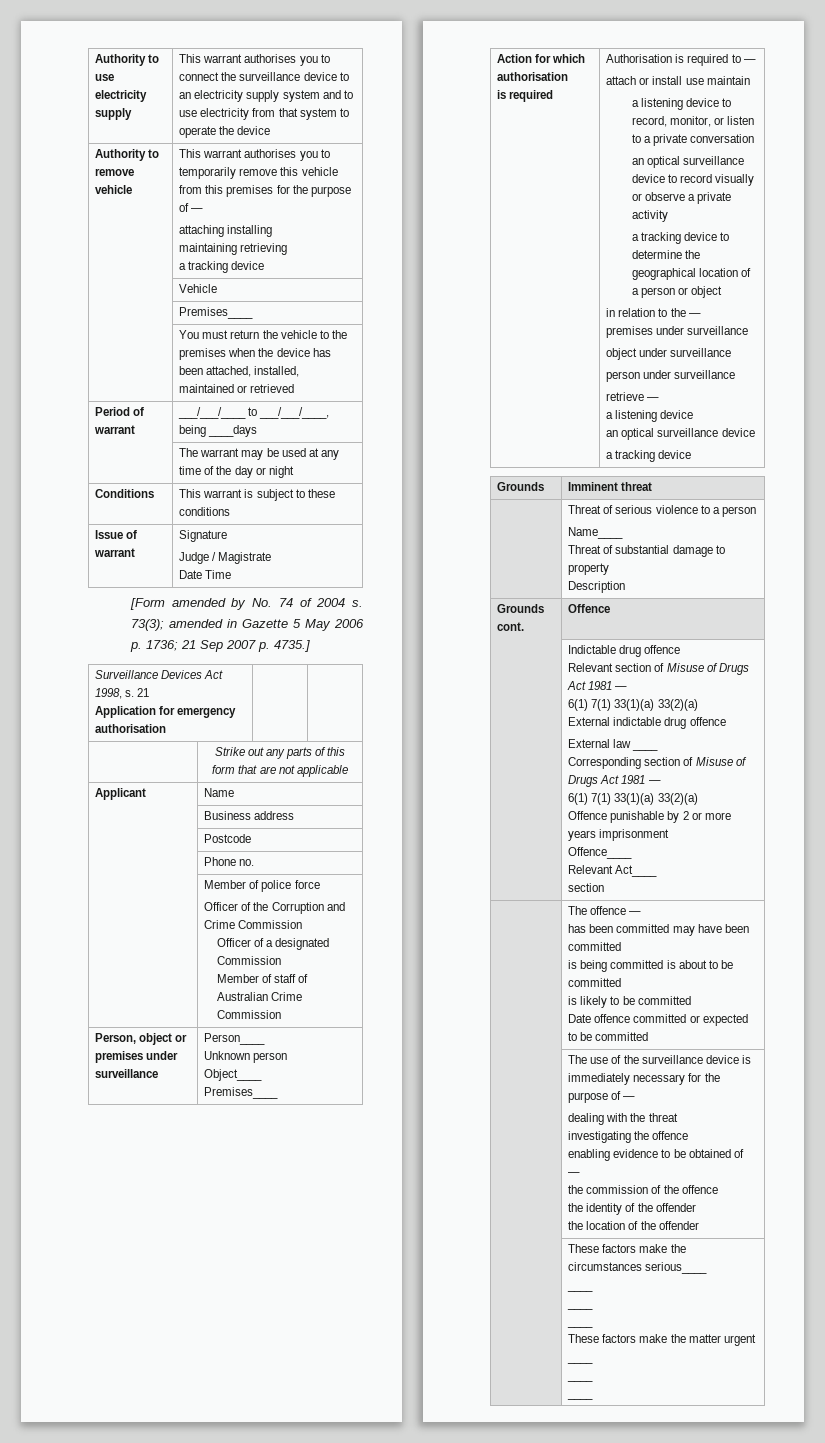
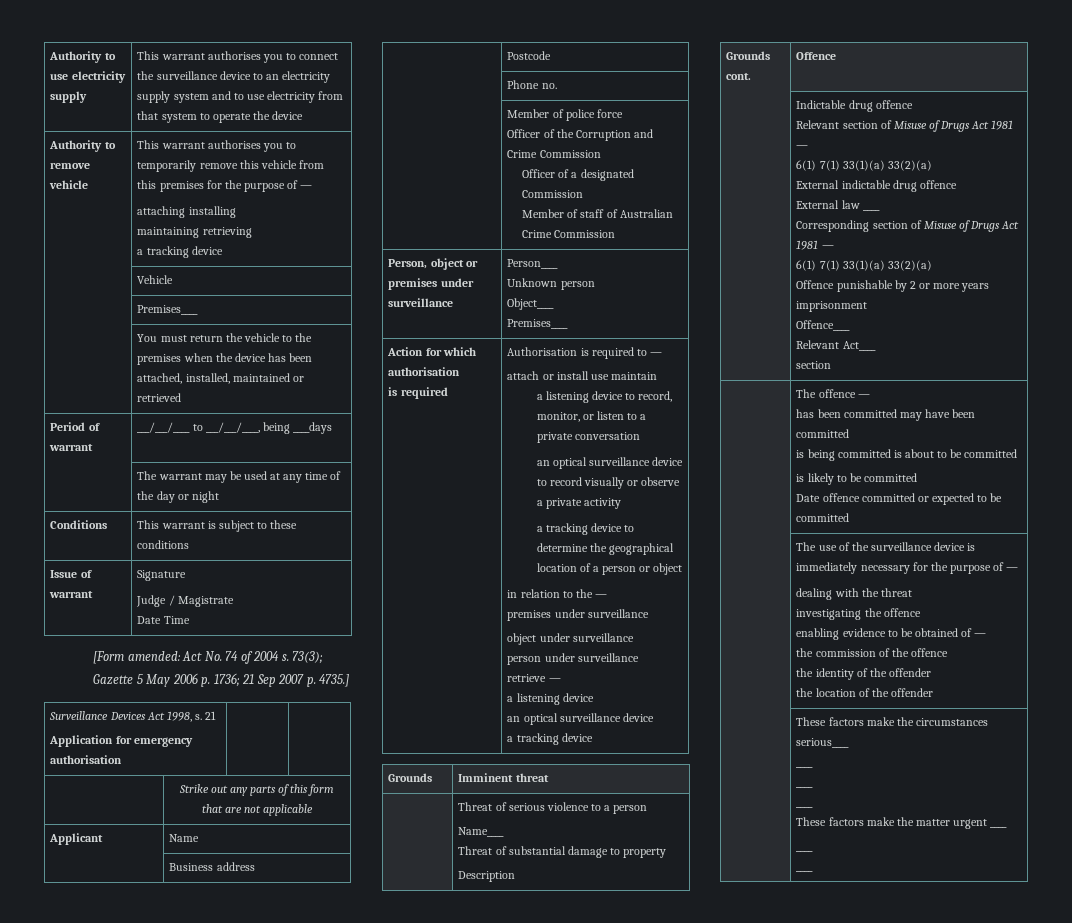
- [Form amended by No. 74 of 2004 s.
+ [Form amended: Act No. 74 of 2004 s.
- 73(3); amended in Gazette 5 May 2006 p. 1736; 21 Sep 2007 p. 4735.]
+ 73(3); Gazette 5 May 2006 p. 1736; 21 Sep 2007 p. 4735.]

